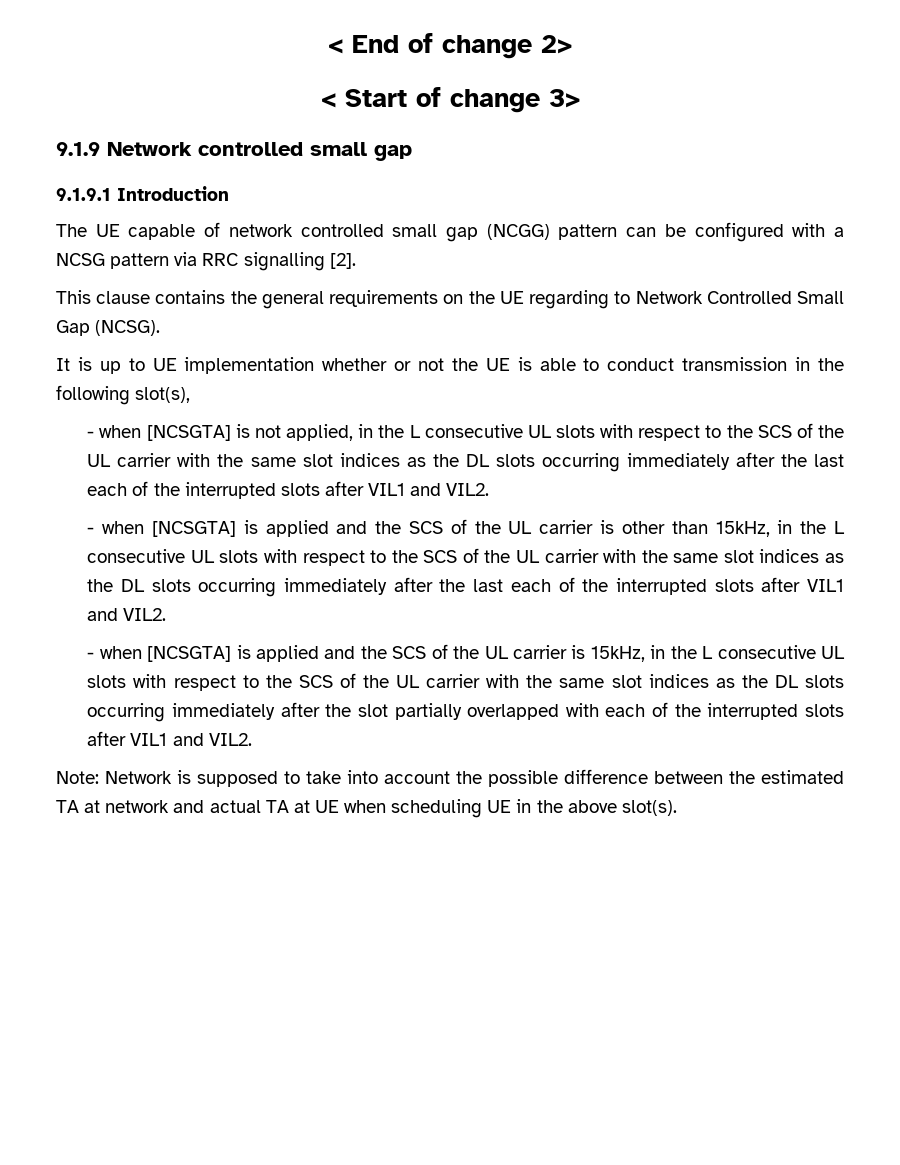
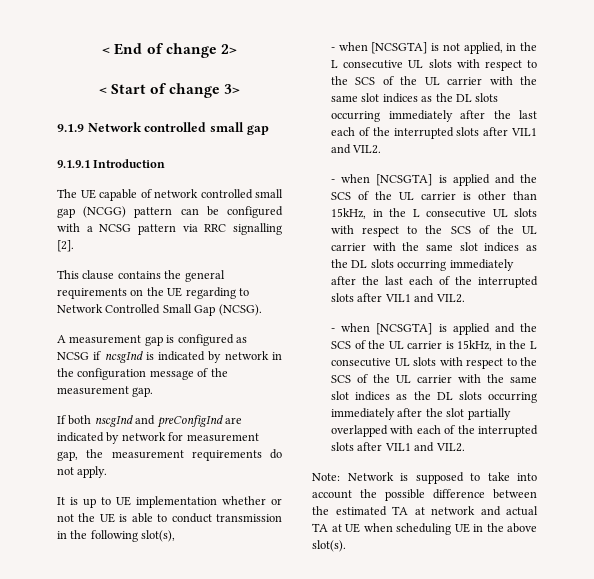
+ A measurement gap is configured as NCSG if ncsgInd is indicated by network in the configuration message of the measurement gap.
+ If both nscgInd and preConfigInd are indicated by network for measurement gap, the measurement requirements do not apply.

